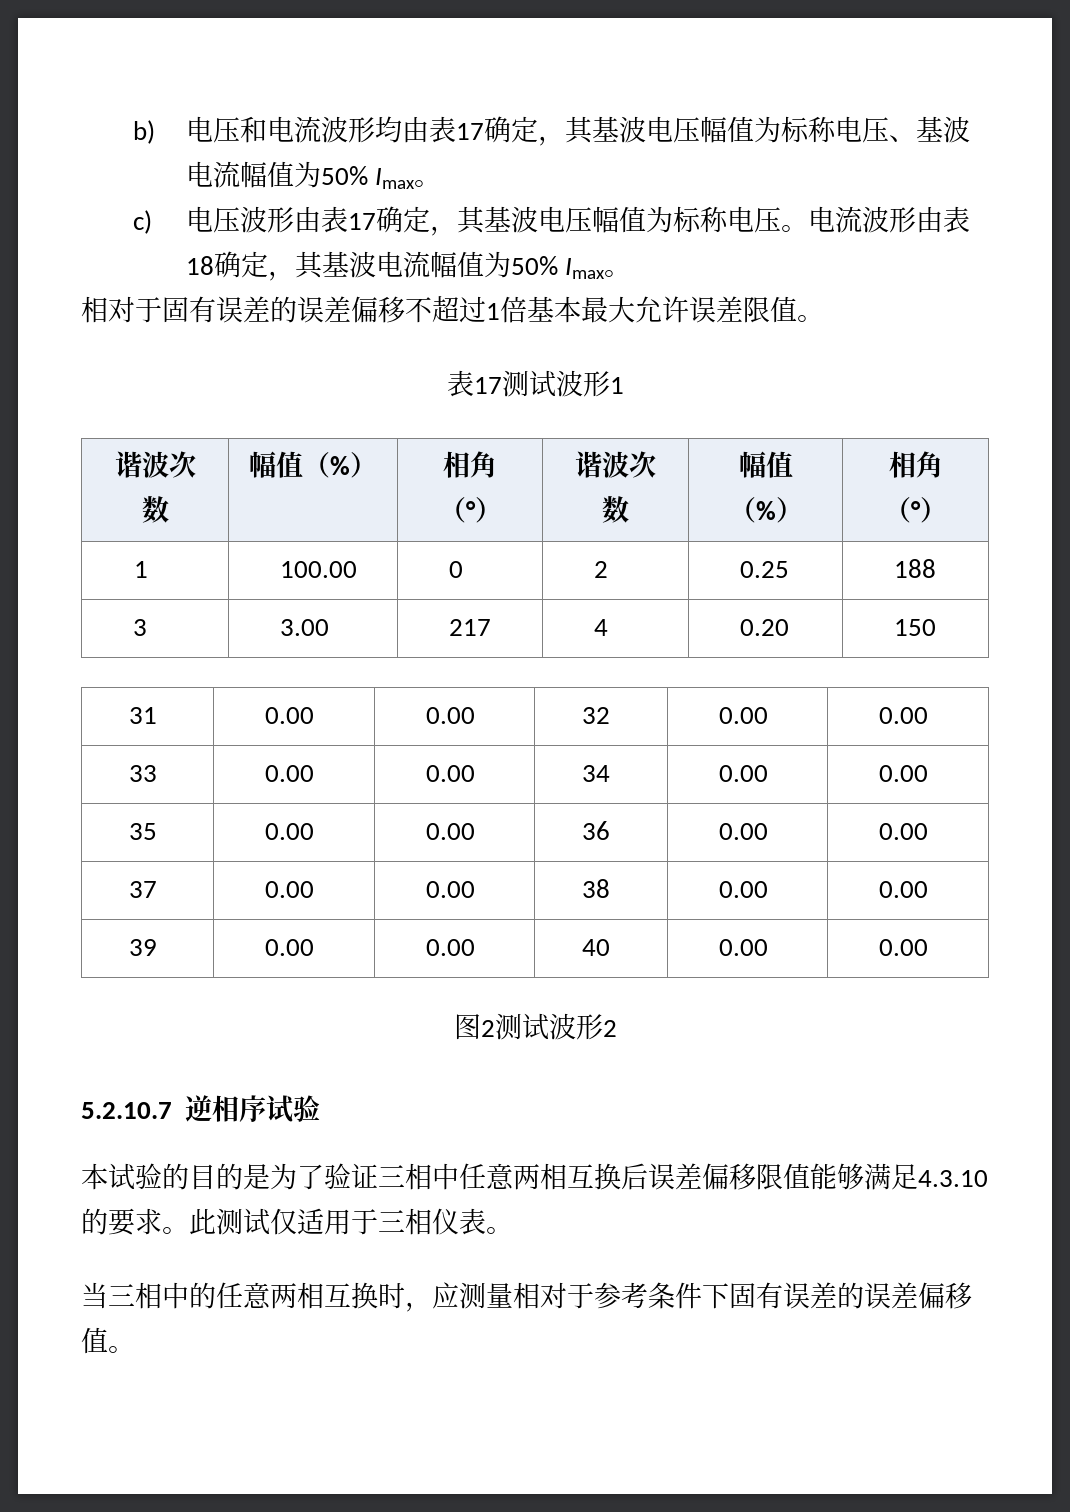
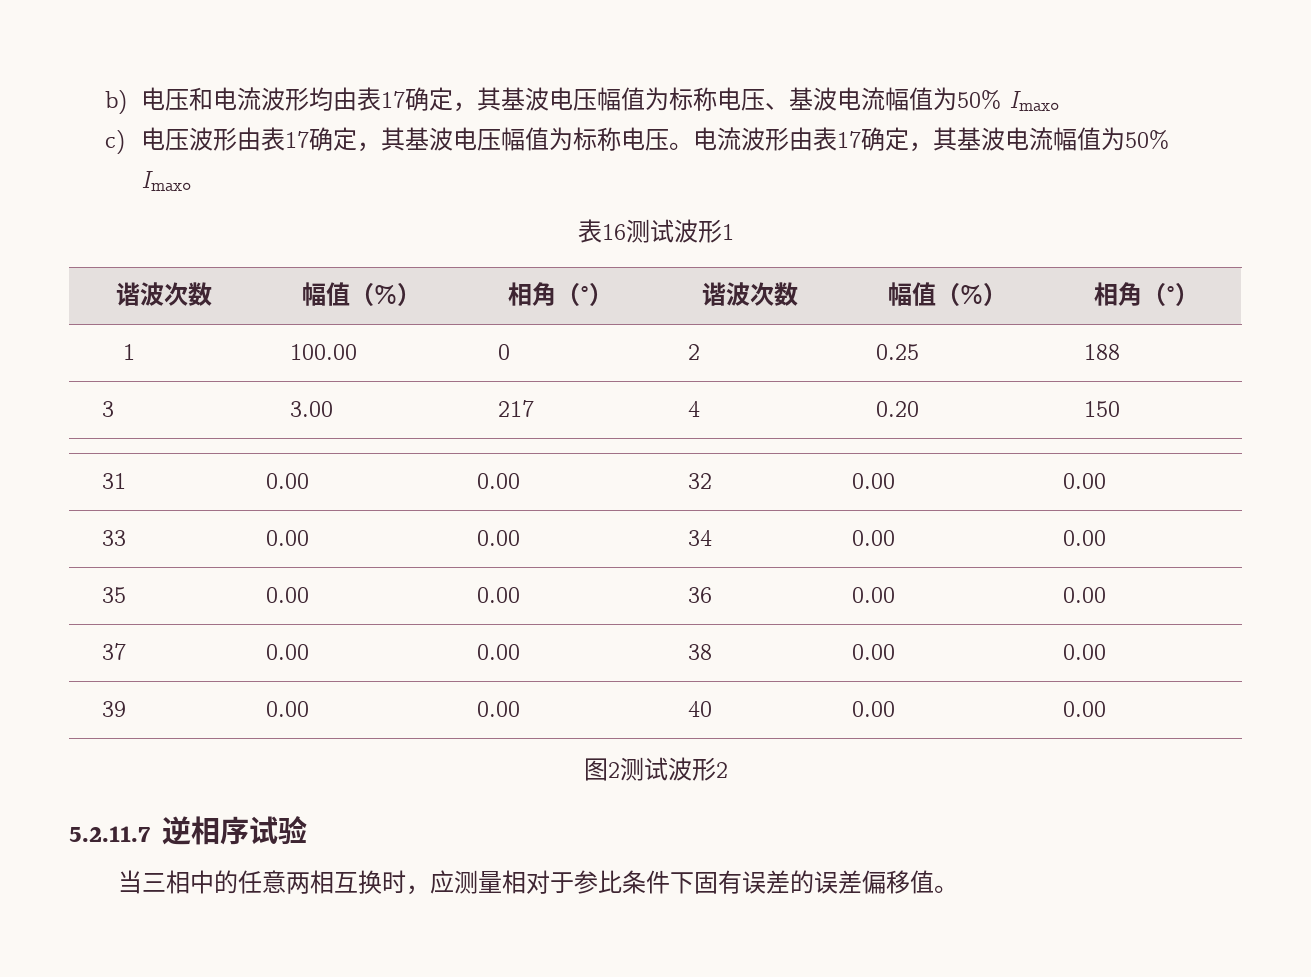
- 电流波形由表18确定，其基波电流幅值为50% Imax。
+ 电流波形由表17确定，其基波电流幅值为50% Imax。
- 相对于固有误差的误差偏移不超过1倍基本最大允许误差限值。
- 表17测试波形1
+ 表16测试波形1
- 5.2.10.7逆相序试验
+ 5.2.11.7逆相序试验
- 本试验的目的是为了验证三相中任意两相互换后误差偏移限值能够满足4.3.10的要求。此测试仅适用于三相仪表。
- 当三相中的任意两相互换时，应测量相对于参考条件下固有误差的误差偏移值。
+ 当三相中的任意两相互换时，应测量相对于参比条件下固有误差的误差偏移值。

